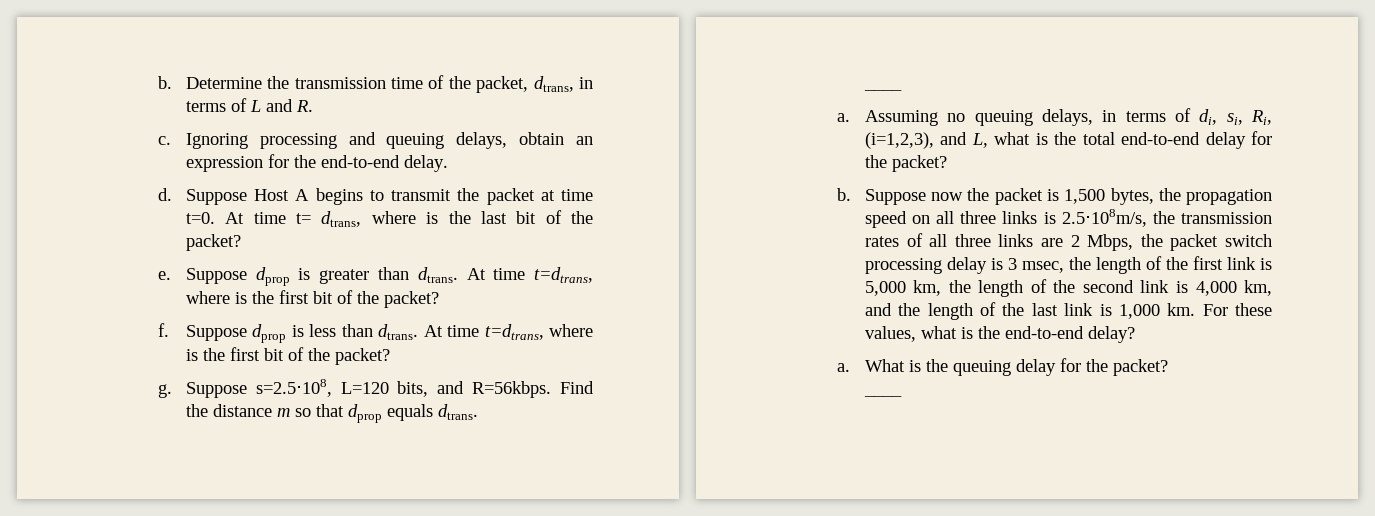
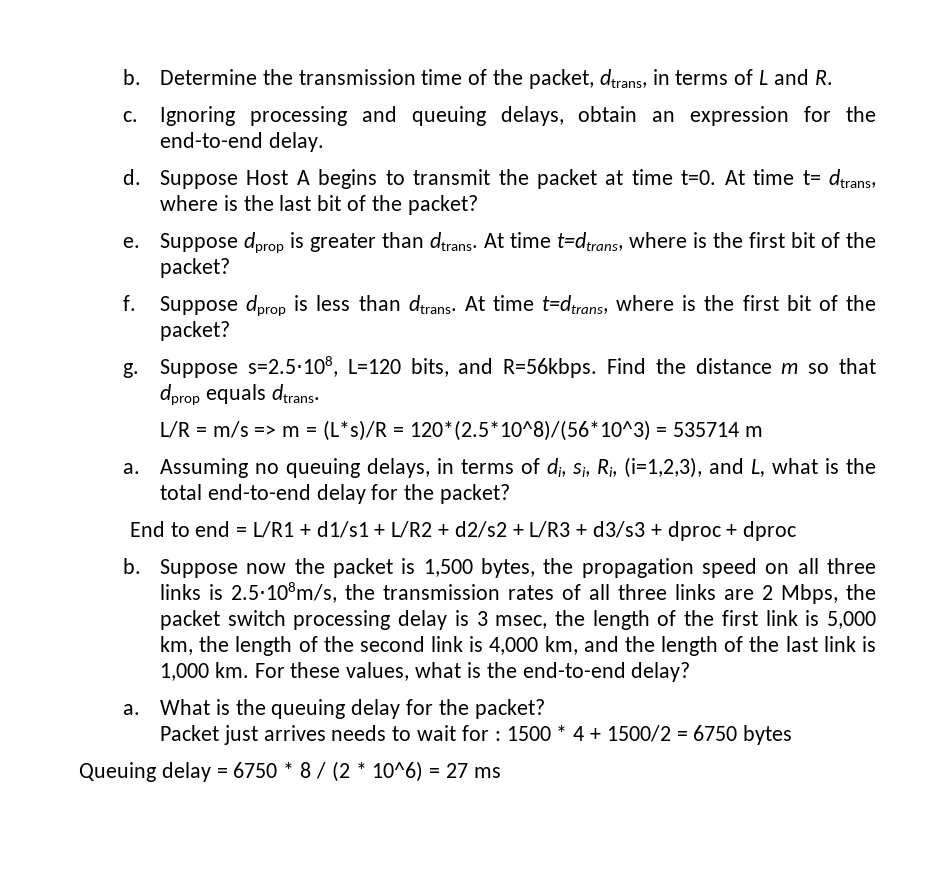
  Find the distance m so that dprop equals dtrans.
- ____
+ L/R = m/s => m = (L*s)/R = 120*(2.5*10^8)/(56*10^3) = 535714 m
+ End to end = L/R1 + d1/s1 + L/R2 + d2/s2 + L/R3 + d3/s3 + dproc + dproc
  What is the queuing delay for the packet?
- ____
+ Packet just arrives needs to wait for : 1500 * 4 + 1500/2 = 6750 bytes
+ Queuing delay = 6750 * 8 / (2 * 10^6) = 27 ms

